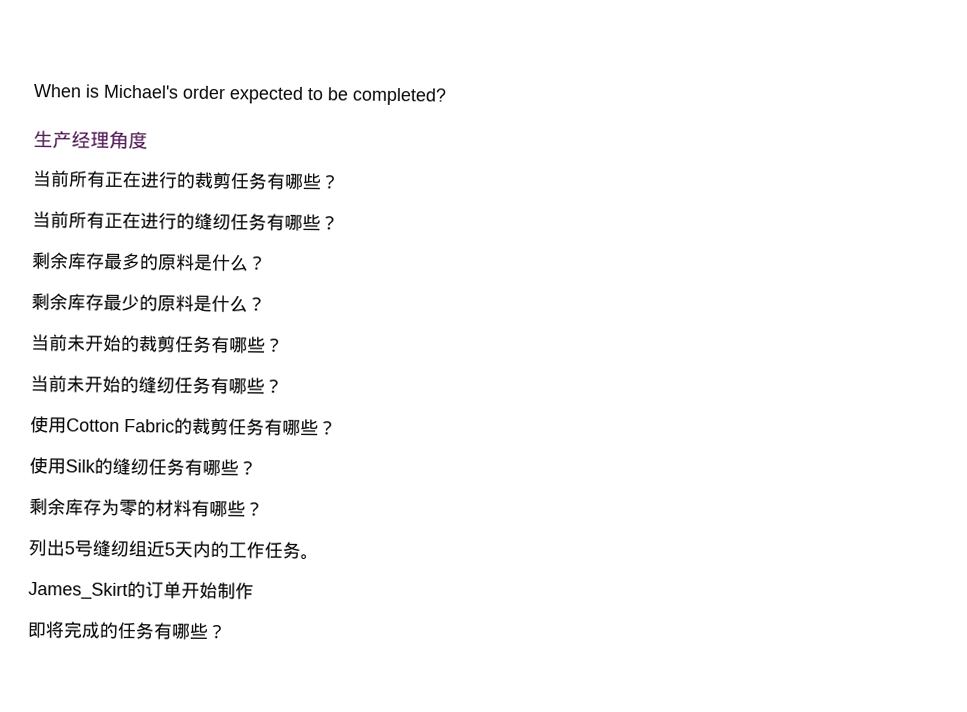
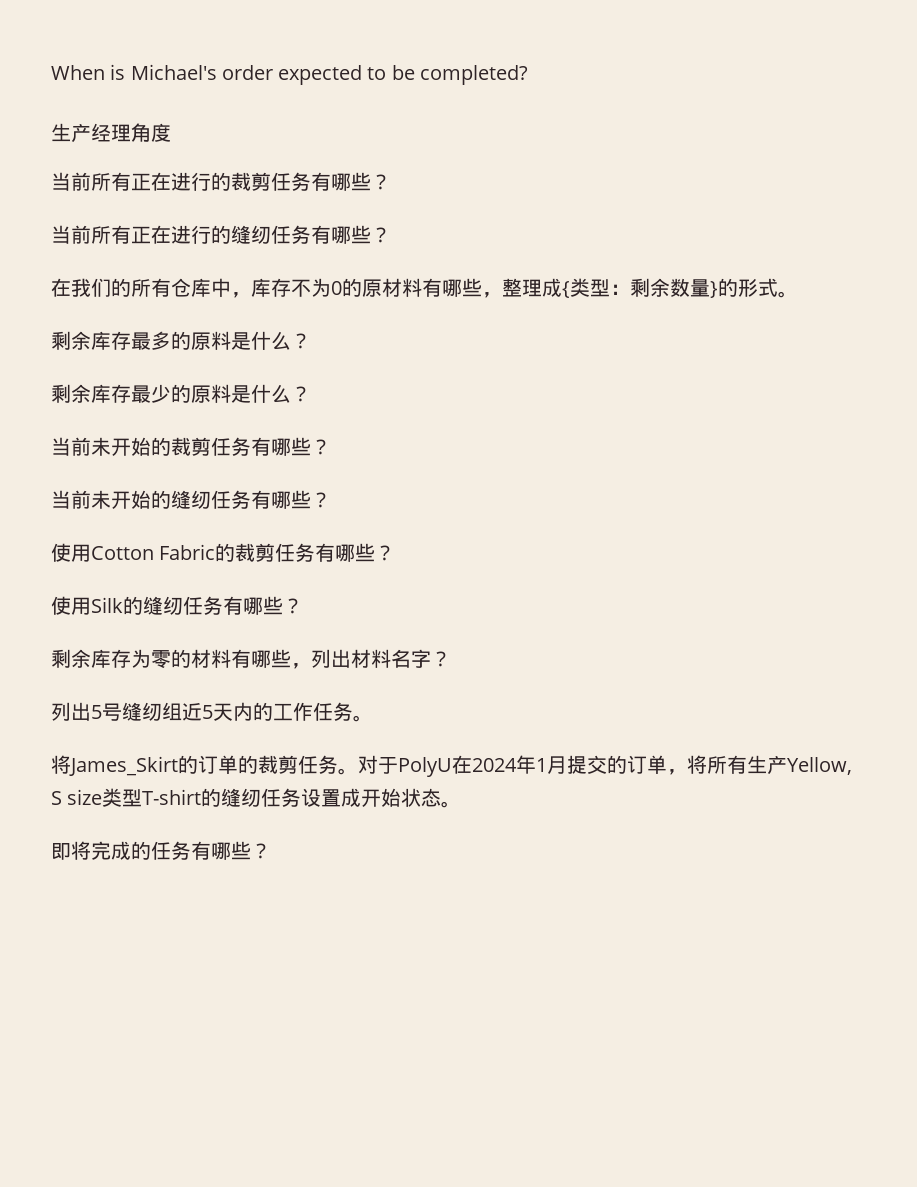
+ 在我们的所有仓库中，库存不为0的原材料有哪些，整理成{类型：剩余数量}的形式。
- 剩余库存为零的材料有哪些？
+ 剩余库存为零的材料有哪些，列出材料名字？
- James_Skirt的订单开始制作
+ 将James_Skirt的订单的裁剪任务。对于PolyU在2024年1月提交的订单，将所有生产Yellow, S size类型T-shirt的缝纫任务设置成开始状态。

